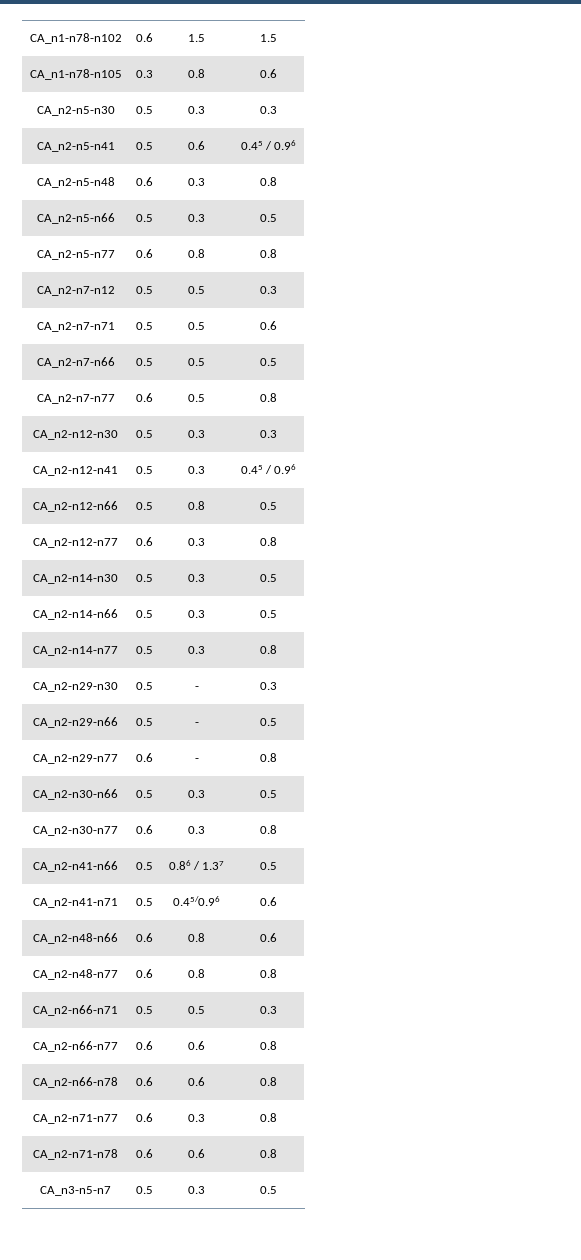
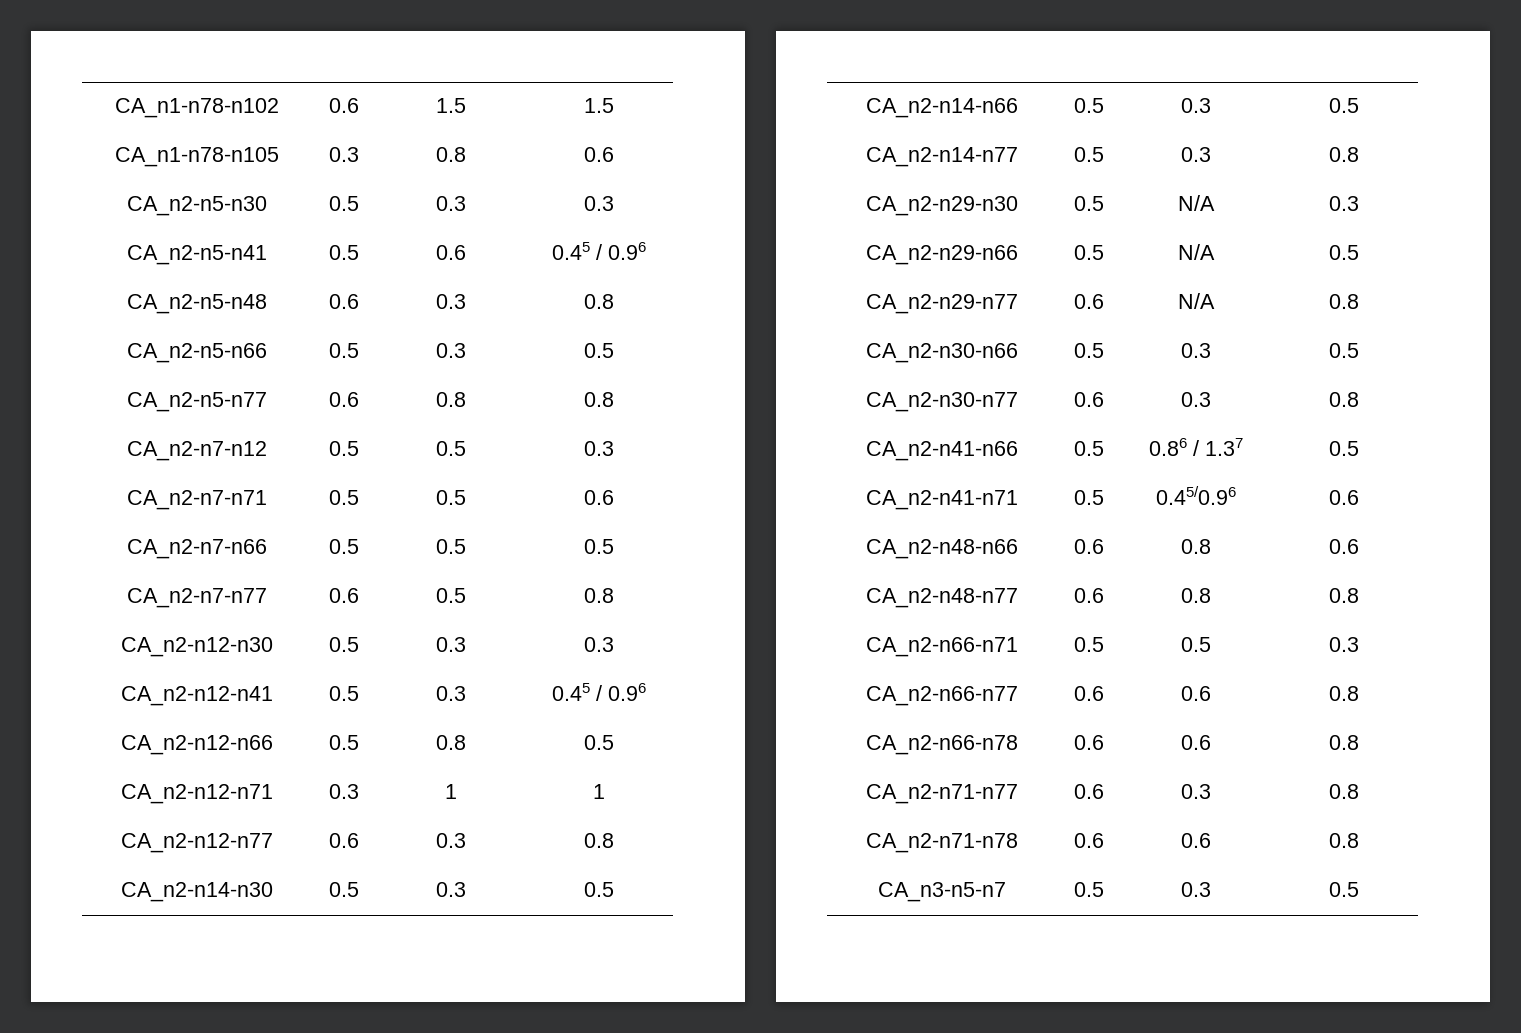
+ CA_n2-n12-n71 | 0.3 | 1 | 1
- CA_n2-n29-n30 | 0.5 | - | 0.3
+ CA_n2-n29-n30 | 0.5 | N/A | 0.3
- CA_n2-n29-n66 | 0.5 | - | 0.5
+ CA_n2-n29-n66 | 0.5 | N/A | 0.5
- CA_n2-n29-n77 | 0.6 | - | 0.8
+ CA_n2-n29-n77 | 0.6 | N/A | 0.8

